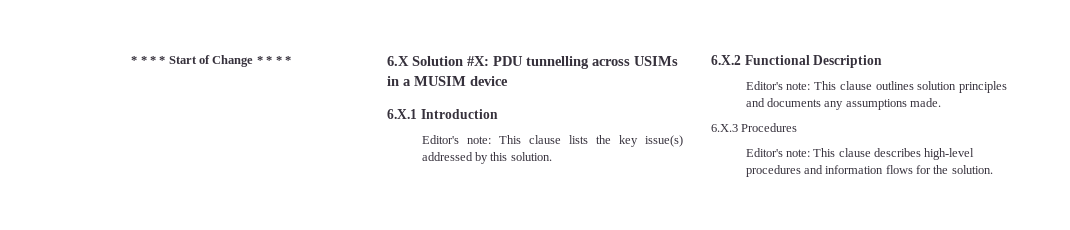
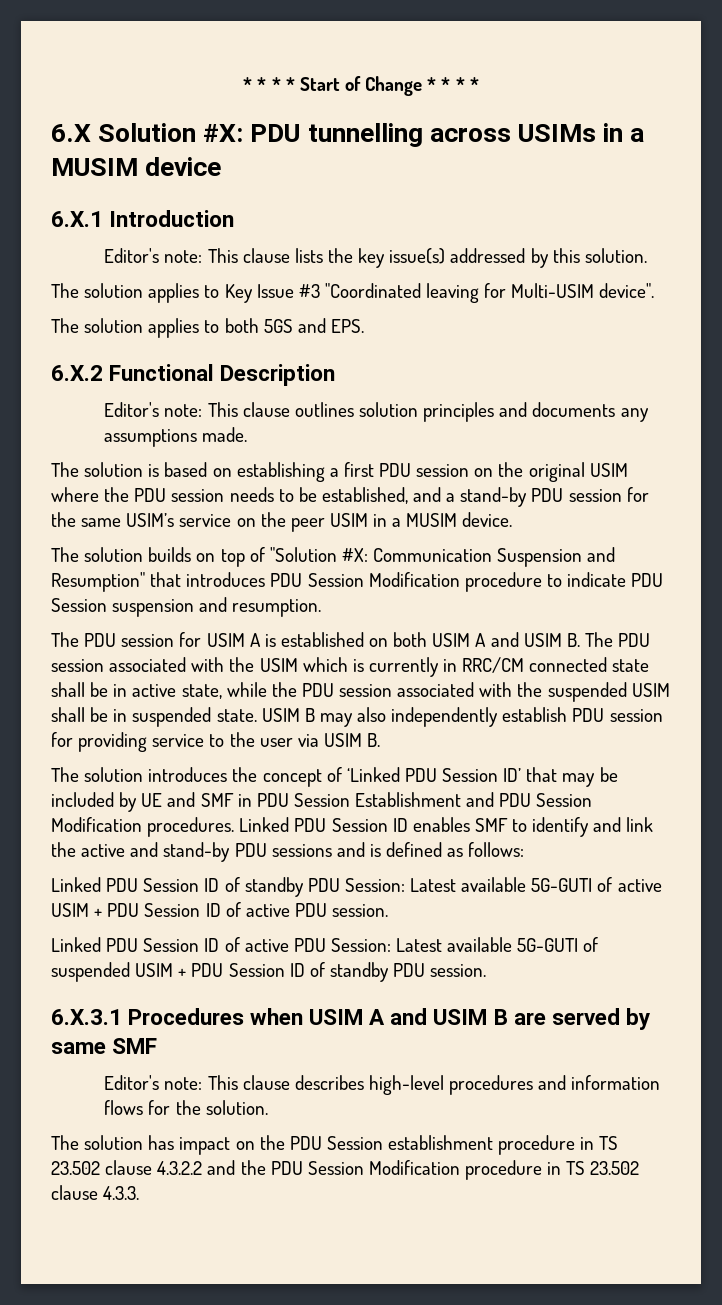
+ The solution applies to Key Issue #3 "Coordinated leaving for Multi-USIM device".
+ The solution applies to both 5GS and EPS.
- 6.X.3 Procedures
+ The solution is based on establishing a first PDU session on the original USIM where the PDU session needs to be established, and a stand-by PDU session for the same USIM’s service on the peer USIM in a MUSIM device.
+ The solution builds on top of "Solution #X: Communication Suspension and Resumption" that introduces PDU Session Modification procedure to indicate PDU Session suspension and resumption.
+ The PDU session for USIM A is established on both USIM A and USIM B. The PDU session associated with the USIM which is currently in RRC/CM connected state shall be in active state, while the PDU session associated with the suspended USIM shall be in suspended state. USIM B may also independently establish PDU session for providing service to the user via USIM B.
+ The solution introduces the concept of ‘Linked PDU Session ID’ that may be included by UE and SMF in PDU Session Establishment and PDU Session Modification procedures. Linked PDU Session ID enables SMF to identify and link the active and stand-by PDU sessions and is defined as follows:
+ Linked PDU Session ID of standby PDU Session: Latest available 5G-GUTI of active USIM + PDU Session ID of active PDU session.
+ Linked PDU Session ID of active PDU Session: Latest available 5G-GUTI of suspended USIM + PDU Session ID of standby PDU session.
+ 6.X.3.1 Procedures when USIM A and USIM B are served by same SMF
+ The solution has impact on the PDU Session establishment procedure in TS 23.502 clause 4.3.2.2 and the PDU Session Modification procedure in TS 23.502 clause 4.3.3.

